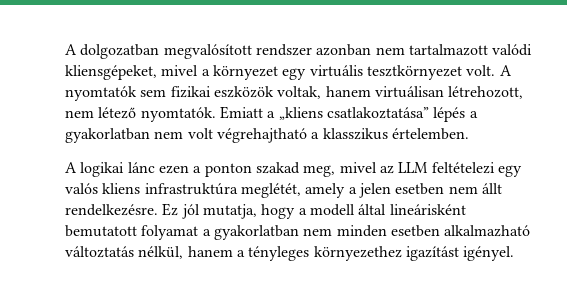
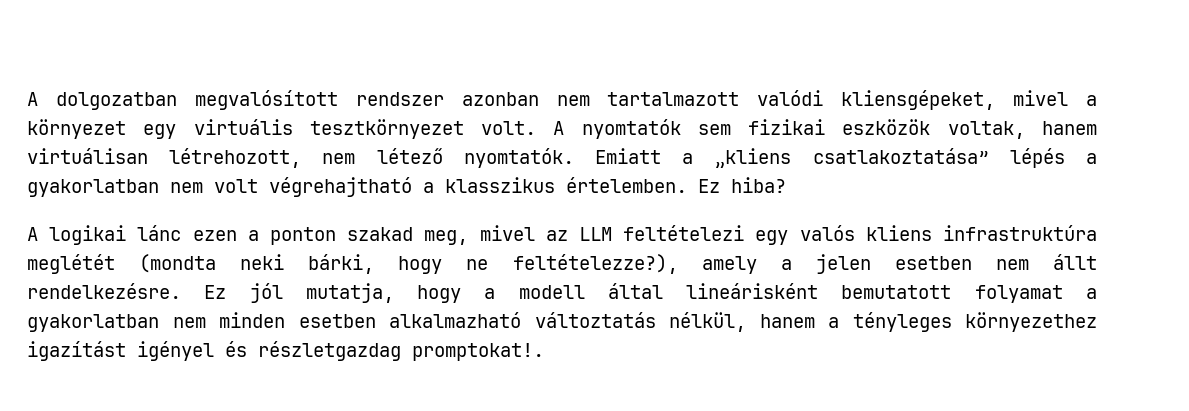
+ Ez hiba?
- A logikai lánc ezen a ponton szakad meg, mivel az LLM feltételezi egy valós kliens infrastruktúra meglétét, amely a jelen esetben nem állt rendelkezésre.
+ A logikai lánc ezen a ponton szakad meg, mivel az LLM feltételezi egy valós kliens infrastruktúra meglétét (mondta neki bárki, hogy ne feltételezze?), amely a jelen esetben nem állt rendelkezésre.
- Ez jól mutatja, hogy a modell által lineárisként bemutatott folyamat a gyakorlatban nem minden esetben alkalmazható változtatás nélkül, hanem a tényleges környezethez igazítást igényel.
+ Ez jól mutatja, hogy a modell által lineárisként bemutatott folyamat a gyakorlatban nem minden esetben alkalmazható változtatás nélkül, hanem a tényleges környezethez igazítást igényel és részletgazdag promptokat!.

